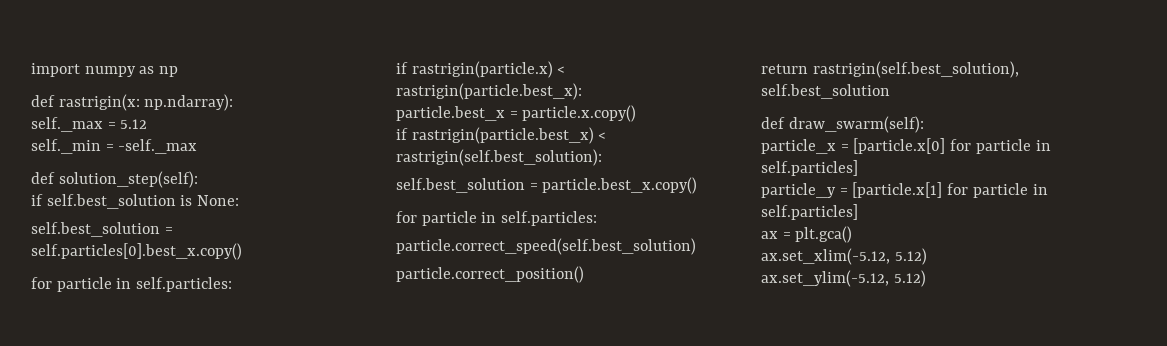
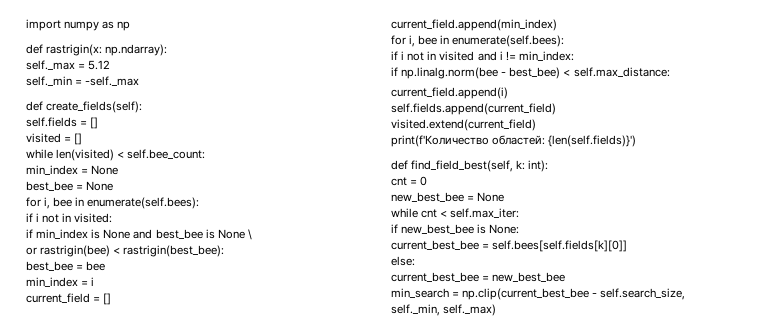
- def solution_step(self):
- if self.best_solution is None:
- self.best_solution = self.particles[0].best_x.copy()
- for particle in self.particles:
- if rastrigin(particle.x) < rastrigin(particle.best_x):
- particle.best_x = particle.x.copy()
- if rastrigin(particle.best_x) < rastrigin(self.best_solution):
- self.best_solution = particle.best_x.copy()
- for particle in self.particles:
- particle.correct_speed(self.best_solution)
- particle.correct_position()
- return rastrigin(self.best_solution), self.best_solution
- def draw_swarm(self):
- particle_x = [particle.x[0] for particle in self.particles]
- particle_y = [particle.x[1] for particle in self.particles]
- ax = plt.gca()
- ax.set_xlim(-5.12, 5.12)
- ax.set_ylim(-5.12, 5.12)
+ def create_fields(self):
+ self.fields = []
+ visited = []
+ while len(visited) < self.bee_count:
+ min_index = None
+ best_bee = None
+ for i, bee in enumerate(self.bees):
+ if i not in visited:
+ if min_index is None and best_bee is None \
+ or rastrigin(bee) < rastrigin(best_bee):
+ best_bee = bee
+ min_index = i
+ current_field = []
+ current_field.append(min_index)
+ for i, bee in enumerate(self.bees):
+ if i not in visited and i != min_index:
+ if np.linalg.norm(bee - best_bee) < self.max_distance:
+ current_field.append(i)
+ self.fields.append(current_field)
+ visited.extend(current_field)
+ print(f'Количество областей: {len(self.fields)}')
+ def find_field_best(self, k: int):
+ cnt = 0
+ new_best_bee = None
+ while cnt < self.max_iter:
+ if new_best_bee is None:
+ current_best_bee = self.bees[self.fields[k][0]]
+ else:
+ current_best_bee = new_best_bee
+ min_search = np.clip(current_best_bee - self.search_size, self._min, self._max)

